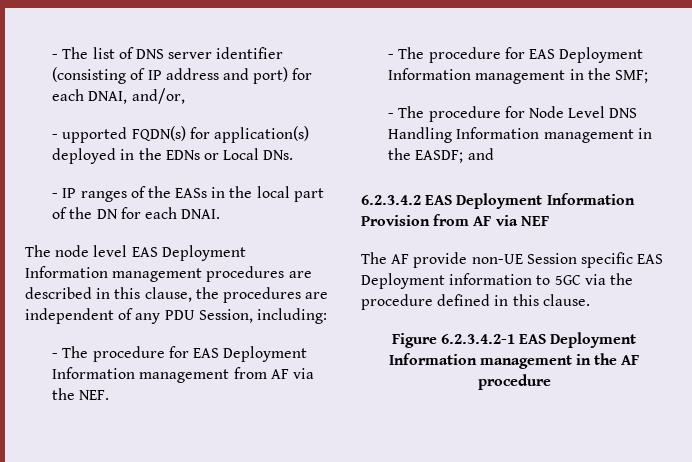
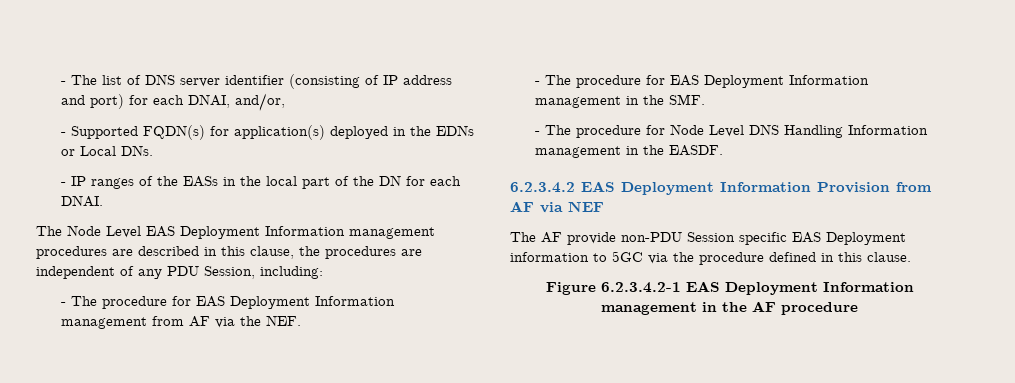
- - upported FQDN(s) for application(s) deployed in the EDNs or Local DNs.
+ - Supported FQDN(s) for application(s) deployed in the EDNs or Local DNs.
- The node level EAS Deployment Information management procedures are described in this clause, the procedures are independent of any PDU Session, including:
+ The Node Level EAS Deployment Information management procedures are described in this clause, the procedures are independent of any PDU Session, including:
- - The procedure for EAS Deployment Information management in the SMF;
+ - The procedure for EAS Deployment Information management in the SMF.
- - The procedure for Node Level DNS Handling Information management in the EASDF; and
+ - The procedure for Node Level DNS Handling Information management in the EASDF.
- The AF provide non-UE Session specific EAS Deployment information to 5GC via the procedure defined in this clause.
+ The AF provide non-PDU Session specific EAS Deployment information to 5GC via the procedure defined in this clause.

